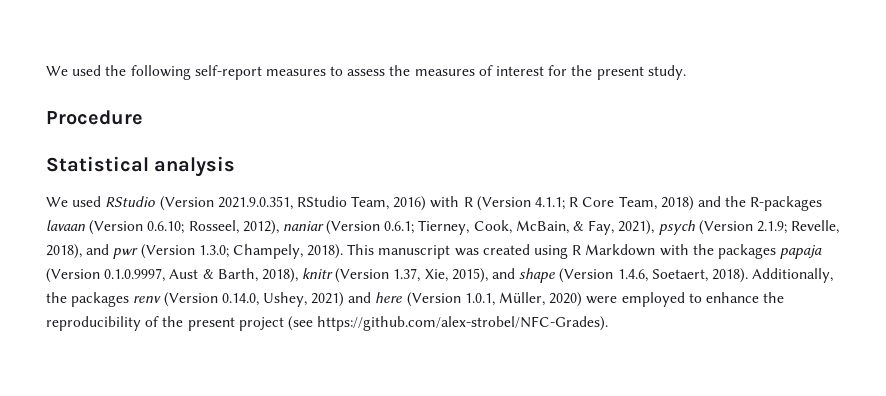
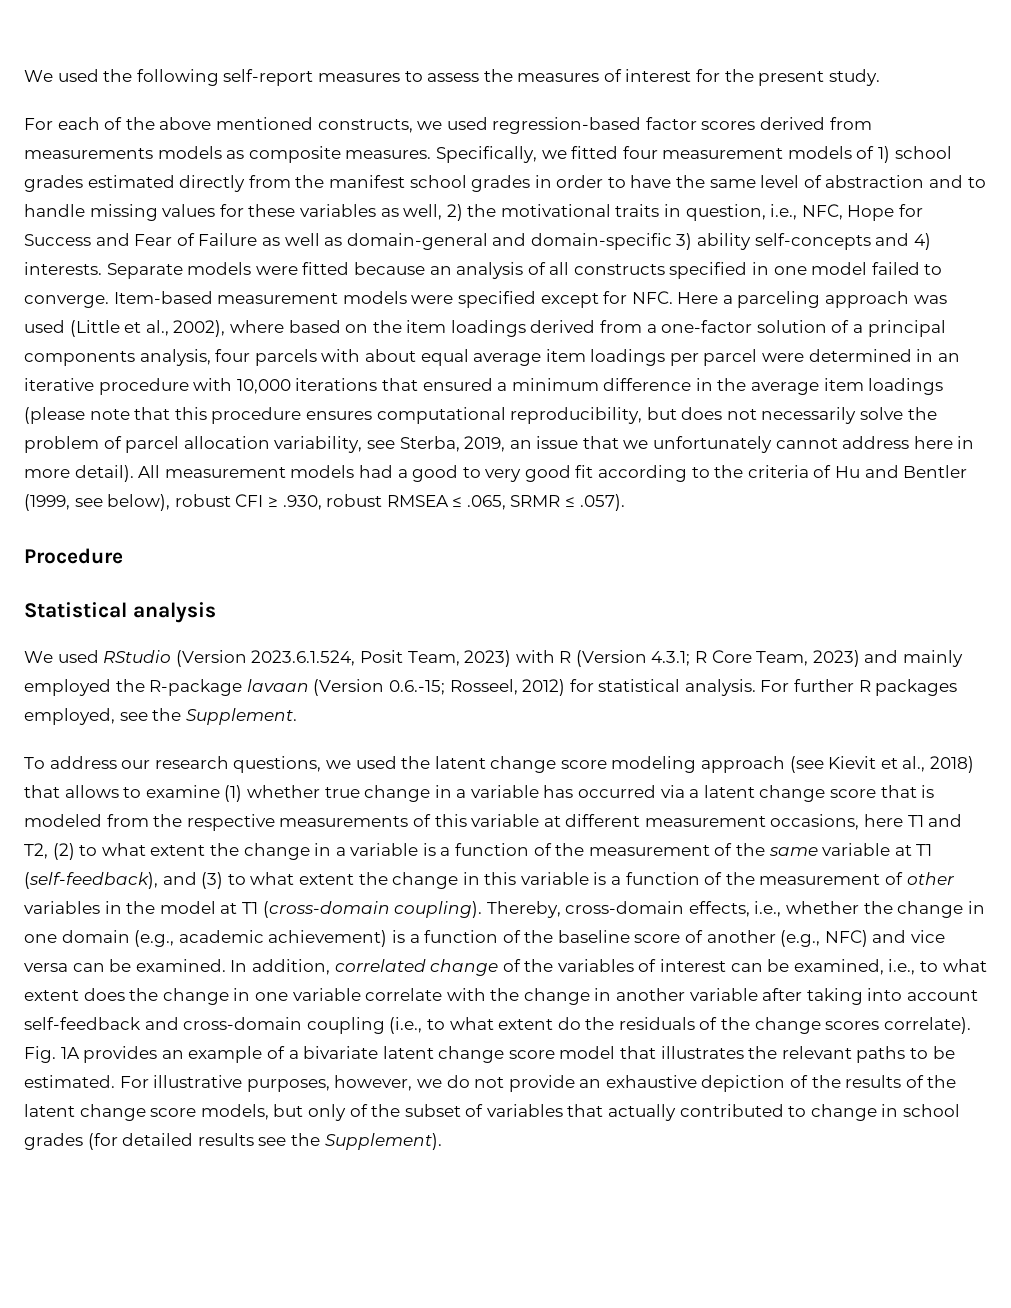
+ For each of the above mentioned constructs, we used regression-based factor scores derived from measurements models as composite measures. Specifically, we fitted four measurement models of 1) school grades estimated directly from the manifest school grades in order to have the same level of abstraction and to handle missing values for these variables as well, 2) the motivational traits in question, i.e., NFC, Hope for Success and Fear of Failure as well as domain-general and domain-specific 3) ability self-concepts and 4) interests. Separate models were fitted because an analysis of all constructs specified in one model failed to converge. Item-based measurement models were specified except for NFC. Here a parceling approach was used (Little et al., 2002), where based on the item loadings derived from a one-factor solution of a principal components analysis, four parcels with about equal average item loadings per parcel were determined in an iterative procedure with 10,000 iterations that ensured a minimum difference in the average item loadings (please note that this procedure ensures computational reproducibility, but does not necessarily solve the problem of parcel allocation variability, see Sterba, 2019, an issue that we unfortunately cannot address here in more detail). All measurement models had a good to very good fit according to the criteria of Hu and Bentler (1999, see below), robust CFI ≥ .930, robust RMSEA ≤ .065, SRMR ≤ .057).
- We used RStudio (Version 2021.9.0.351, RStudio Team, 2016) with R (Version 4.1.1; R Core Team, 2018) and the R-packages lavaan (Version 0.6.10; Rosseel, 2012), naniar (Version 0.6.1; Tierney, Cook, McBain, & Fay, 2021), psych (Version 2.1.9; Revelle, 2018), and pwr (Version 1.3.0; Champely, 2018). This manuscript was created using R Markdown with the packages papaja (Version 0.1.0.9997, Aust & Barth, 2018), knitr (Version 1.37, Xie, 2015), and shape (Version 1.4.6, Soetaert, 2018). Additionally, the packages renv (Version 0.14.0, Ushey, 2021) and here (Version 1.0.1, Müller, 2020) were employed to enhance the reproducibility of the present project (see https://github.com/alex-strobel/NFC-Grades).
+ We used RStudio (Version 2023.6.1.524, Posit Team, 2023) with R (Version 4.3.1; R Core Team, 2023) and mainly employed the R-package lavaan (Version 0.6.-15; Rosseel, 2012) for statistical analysis. For further R packages employed, see the Supplement.
+ To address our research questions, we used the latent change score modeling approach (see Kievit et al., 2018) that allows to examine (1) whether true change in a variable has occurred via a latent change score that is modeled from the respective measurements of this variable at different measurement occasions, here T1 and T2, (2) to what extent the change in a variable is a function of the measurement of the same variable at T1 (self-feedback), and (3) to what extent the change in this variable is a function of the measurement of other variables in the model at T1 (cross-domain coupling). Thereby, cross-domain effects, i.e., whether the change in one domain (e.g., academic achievement) is a function of the baseline score of another (e.g., NFC) and vice versa can be examined. In addition, correlated change of the variables of interest can be examined, i.e., to what extent does the change in one variable correlate with the change in another variable after taking into account self-feedback and cross-domain coupling (i.e., to what extent do the residuals of the change scores correlate). Fig. 1A provides an example of a bivariate latent change score model that illustrates the relevant paths to be estimated. For illustrative purposes, however, we do not provide an exhaustive depiction of the results of the latent change score models, but only of the subset of variables that actually contributed to change in school grades (for detailed results see the Supplement).

